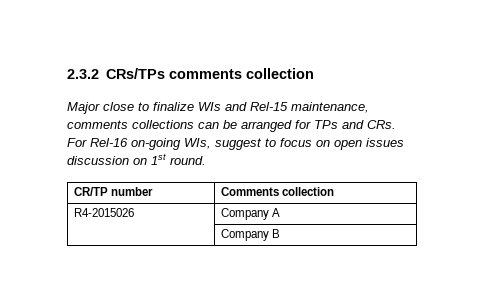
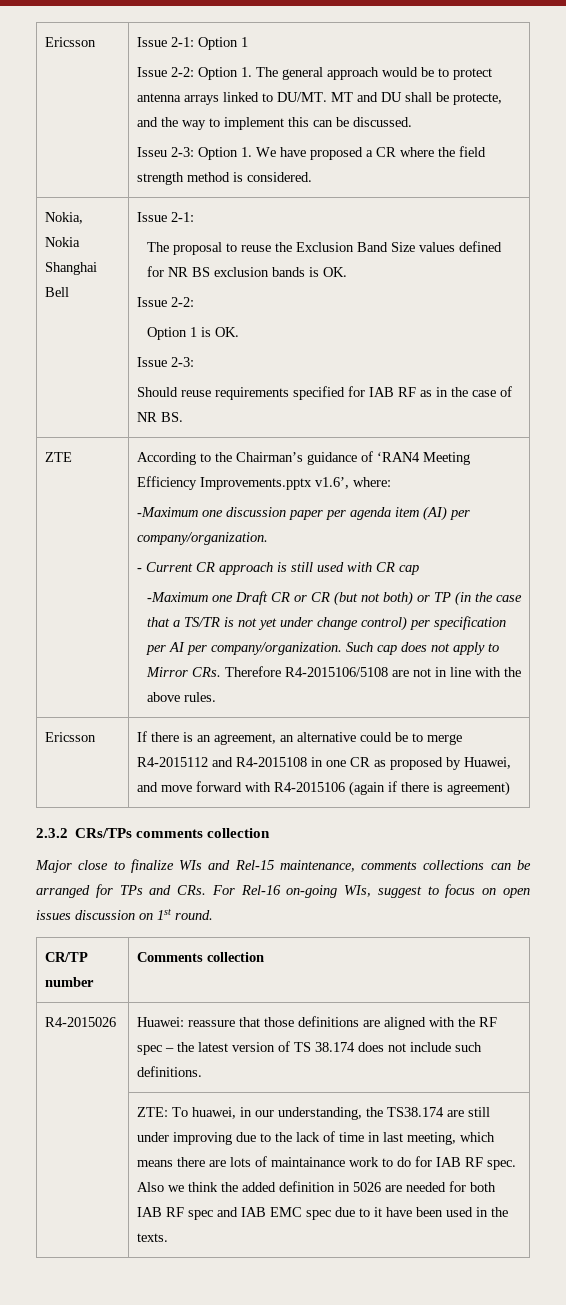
+ Ericsson | Issue 2-1: Option 1
+ Issue 2-2: Option 1. The general approach would be to protect antenna arrays linked to DU/MT. MT and DU shall be protecte, and the way to implement this can be discussed.
+ Isseu 2-3: Option 1. We have proposed a CR where the field strength method is considered.
+ Nokia, Nokia Shanghai Bell | Issue 2-1:
+ The proposal to reuse the Exclusion Band Size values defined for NR BS exclusion bands is OK.
+ Issue 2-2:
+ Option 1 is OK.
+ Issue 2-3:
+ Should reuse requirements specified for IAB RF as in the case of NR BS.
+ ZTE | According to the Chairman’s guidance of ‘RAN4 Meeting Efficiency Improvements.pptx v1.6’, where:
+ -Maximum one discussion paper per agenda item (AI) per company/organization.
+ - Current CR approach is still used with CR cap
+ -Maximum one Draft CR or CR (but not both) or TP (in the case that a TS/TR is not yet under change control) per specification per AI per company/organization. Such cap does not apply to Mirror CRs. Therefore R4-2015106/5108 are not in line with the above rules.
+ Ericsson | If there is an agreement, an alternative could be to merge R4-2015112 and R4-2015108 in one CR as proposed by Huawei, and move forward with R4-2015106 (again if there is agreement)
- R4-2015026 | Company A
- | Company B
+ R4-2015026 | Huawei: reassure that those definitions are aligned with the RF spec – the latest version of TS 38.174 does not include such definitions.
+ | ZTE: To huawei, in our understanding, the TS38.174 are still under improving due to the lack of time in last meeting, which means there are lots of maintainance work to do for IAB RF spec. Also we think the added definition in 5026 are needed for both IAB RF spec and IAB EMC spec due to it have been used in the texts.

